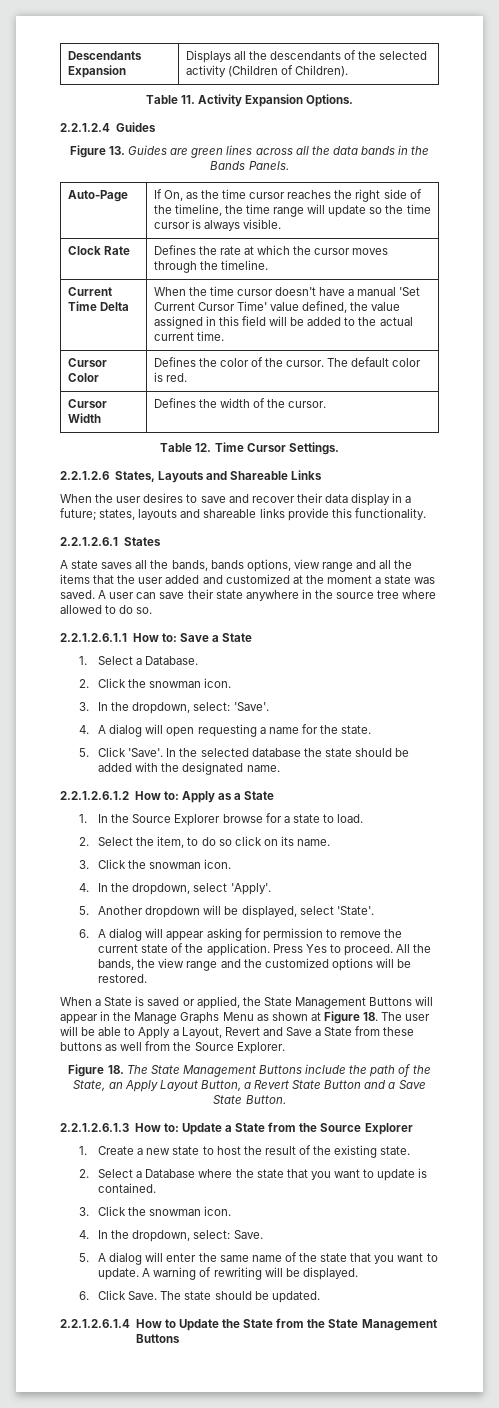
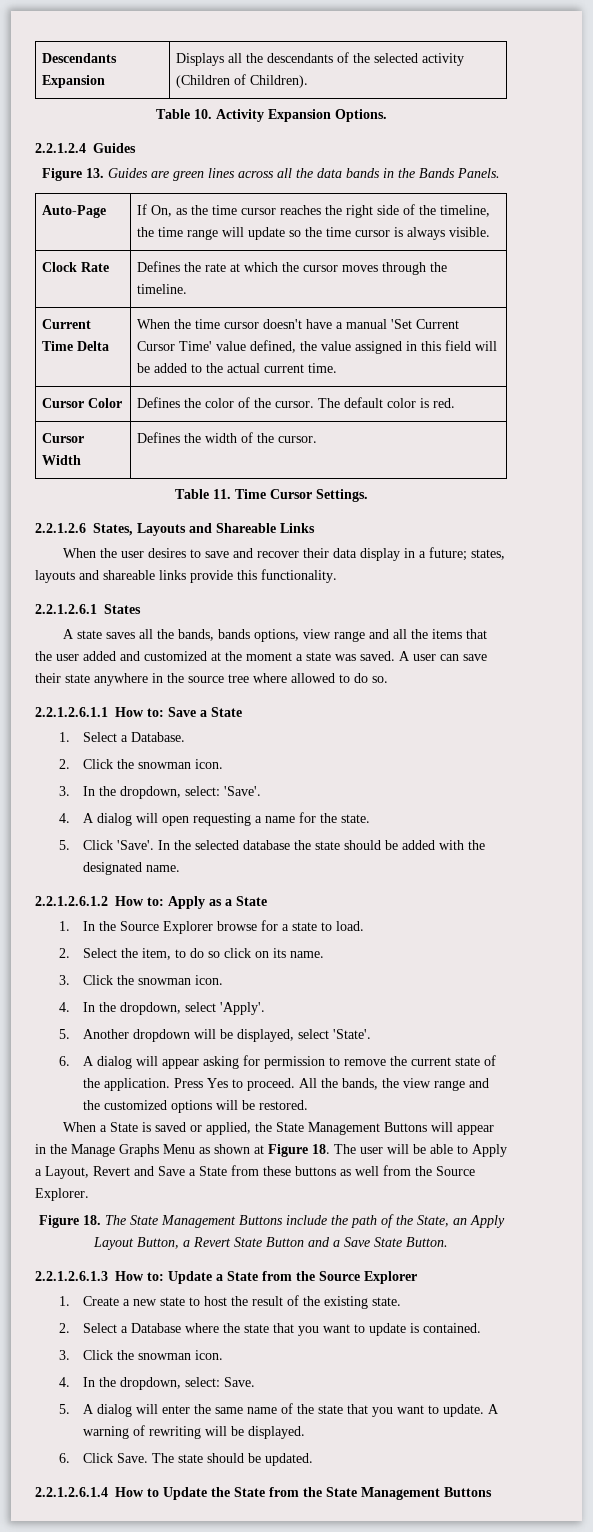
- Table 11. Activity Expansion Options.
+ Table 10. Activity Expansion Options.
- Table 12. Time Cursor Settings.
+ Table 11. Time Cursor Settings.

